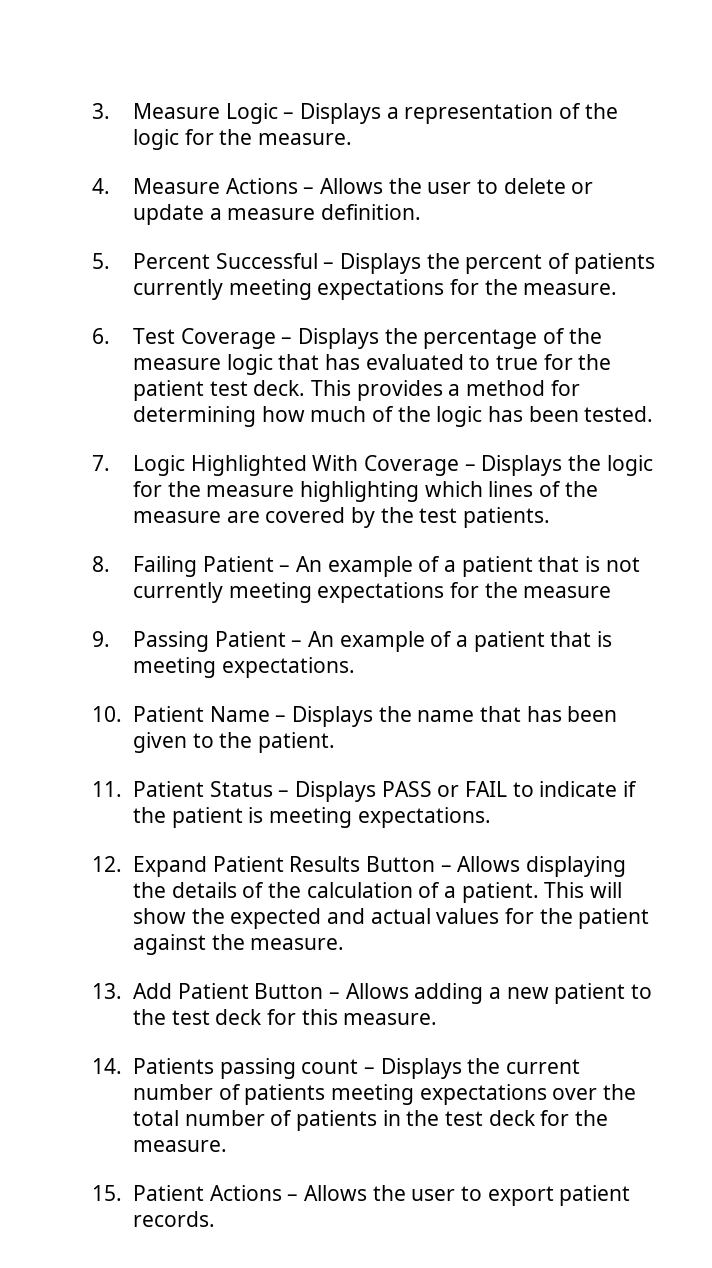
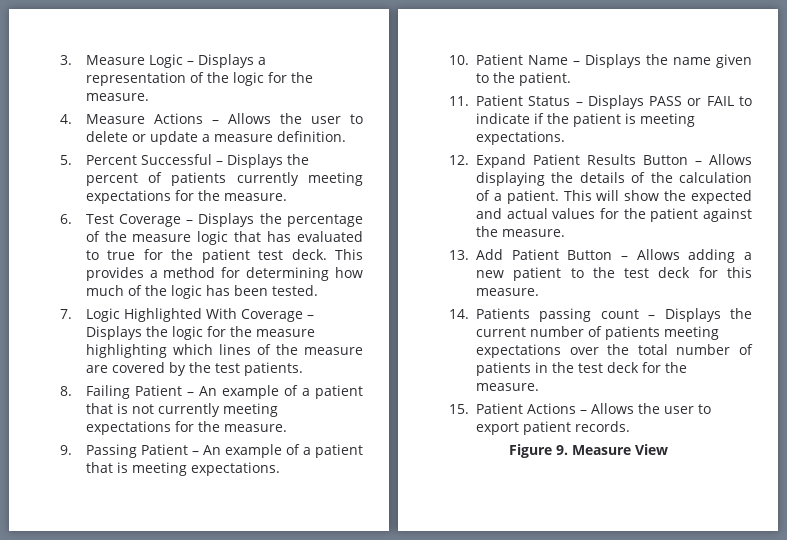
- 8. Failing Patient – An example of a patient that is not currently meeting expectations for the measure
+ 8. Failing Patient – An example of a patient that is not currently meeting expectations for the measure.
- 10. Patient Name – Displays the name that has been given to the patient.
+ 10. Patient Name – Displays the name given to the patient.
+ Figure 9. Measure View

